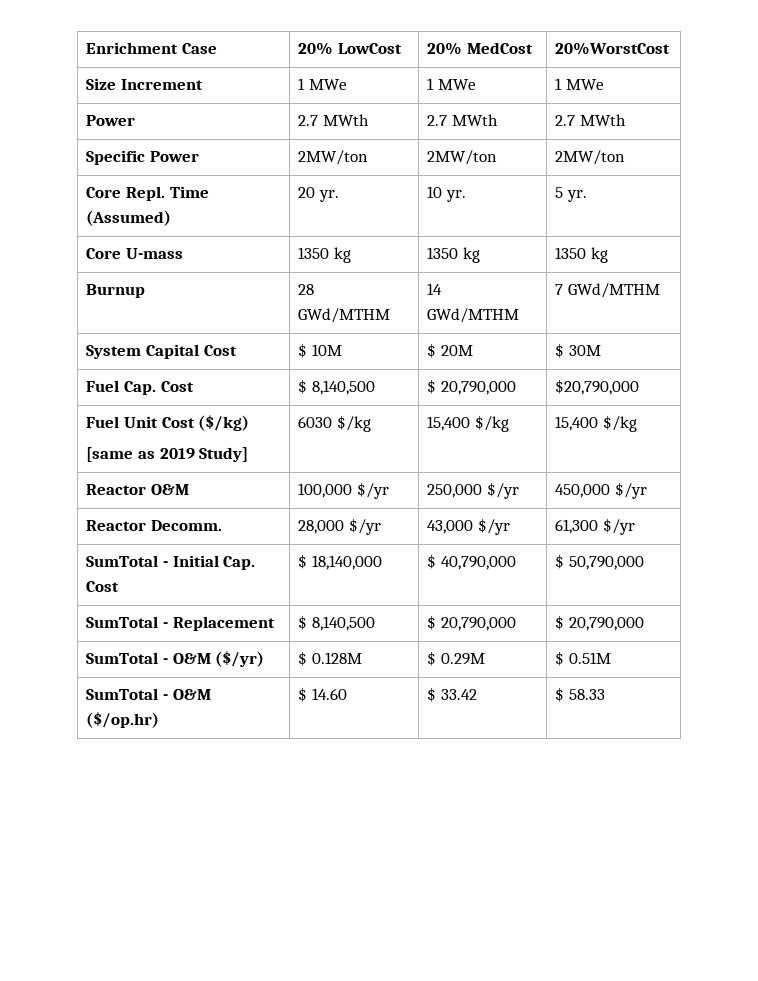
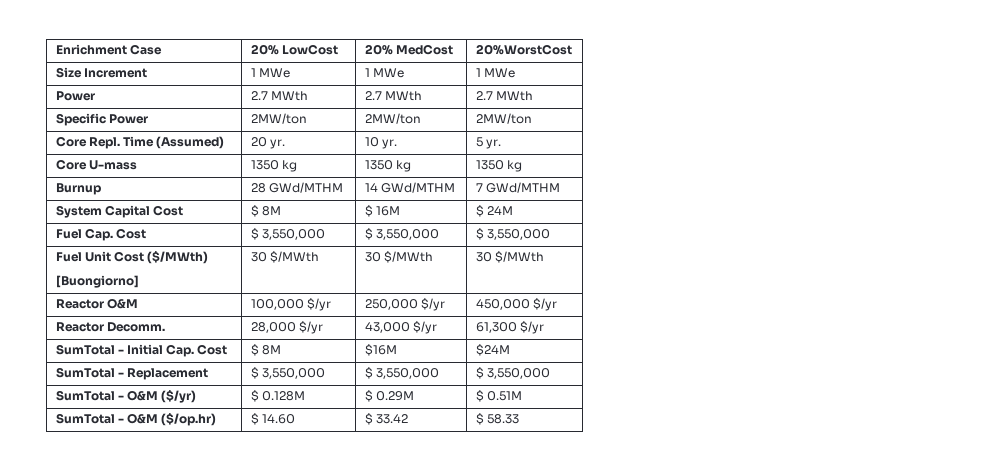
- System Capital Cost | $ 10M | $ 20M | $ 30M
+ System Capital Cost | $ 8M | $ 16M | $ 24M
- Fuel Cap. Cost | $ 8,140,500 | $ 20,790,000 | $20,790,000
+ Fuel Cap. Cost | $ 3,550,000 | $ 3,550,000 | $ 3,550,000
- Fuel Unit Cost ($/kg)
- [same as 2019 Study] | 6030 $/kg | 15,400 $/kg | 15,400 $/kg
+ Fuel Unit Cost ($/MWth)
+ [Buongiorno] | 30 $/MWth | 30 $/MWth | 30 $/MWth
- SumTotal - Initial Cap. Cost | $ 18,140,000 | $ 40,790,000 | $ 50,790,000
+ SumTotal - Initial Cap. Cost | $ 8M | $16M | $24M
- SumTotal - Replacement | $ 8,140,500 | $ 20,790,000 | $ 20,790,000
+ SumTotal - Replacement | $ 3,550,000 | $ 3,550,000 | $ 3,550,000

